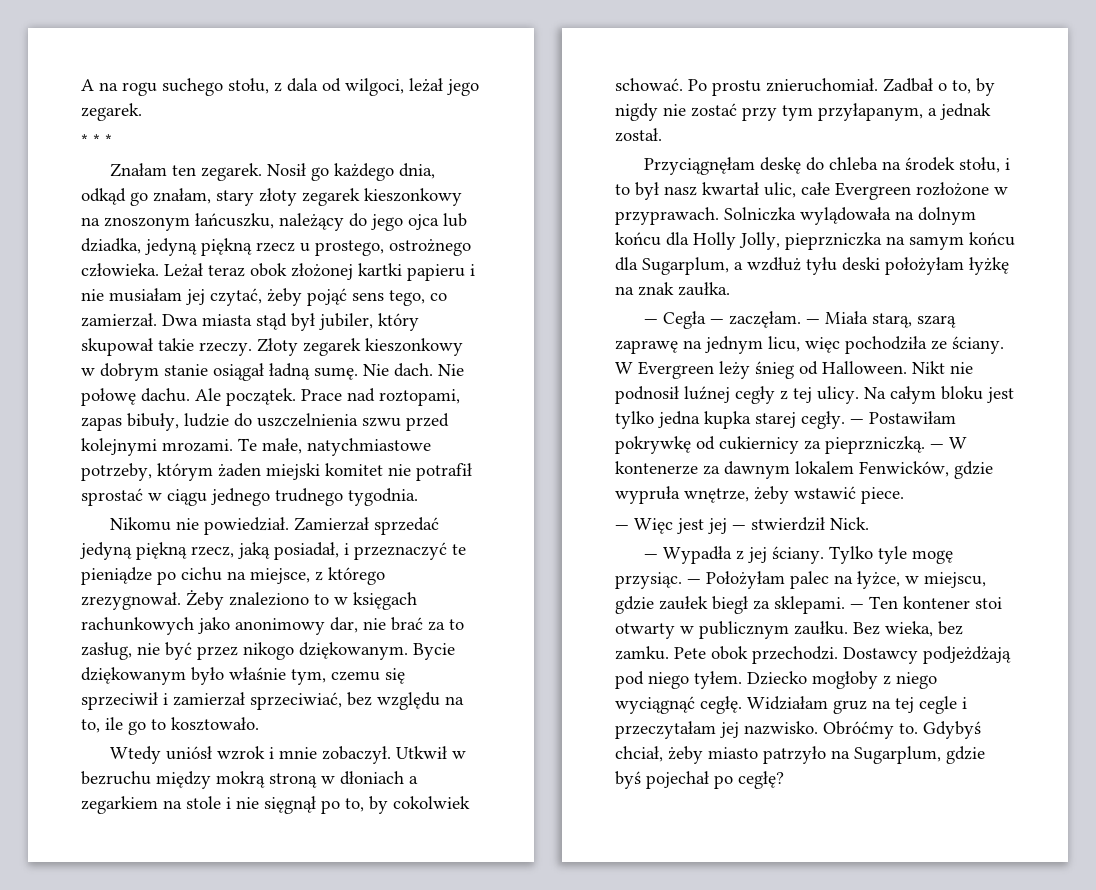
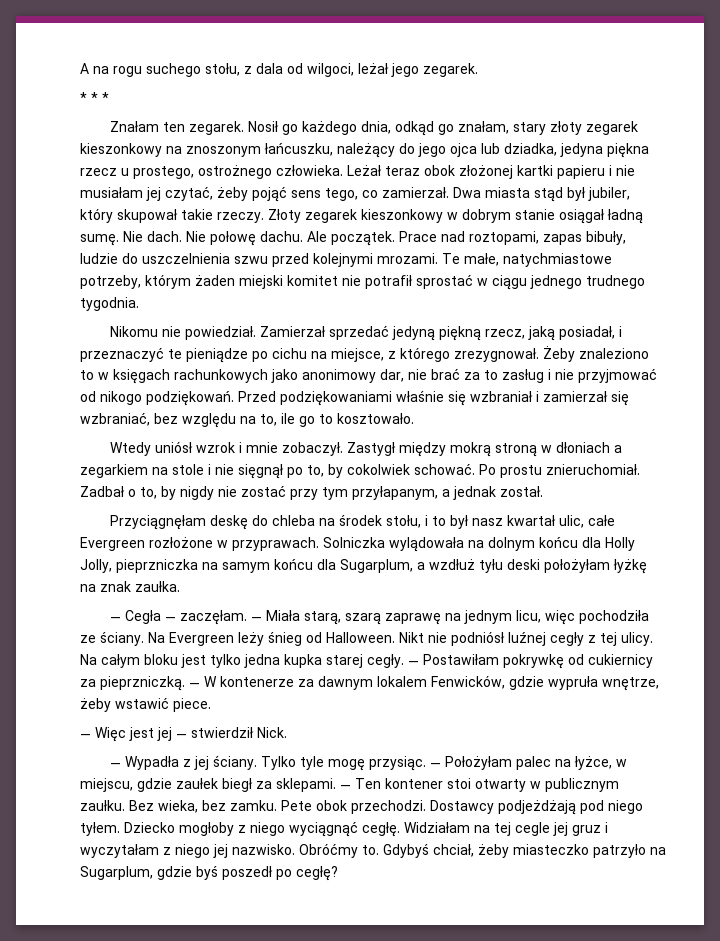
- Nosił go każdego dnia, odkąd go znałam, stary złoty zegarek kieszonkowy na znoszonym łańcuszku, należący do jego ojca lub dziadka, jedyną piękną rzecz u prostego, ostrożnego człowieka.
+ Nosił go każdego dnia, odkąd go znałam, stary złoty zegarek kieszonkowy na znoszonym łańcuszku, należący do jego ojca lub dziadka, jedyna piękna rzecz u prostego, ostrożnego człowieka.
- Żeby znaleziono to w księgach rachunkowych jako anonimowy dar, nie brać za to zasług, nie być przez nikogo dziękowanym. Bycie dziękowanym było właśnie tym, czemu się sprzeciwił i zamierzał sprzeciwiać, bez względu na to, ile go to kosztowało.
+ Żeby znaleziono to w księgach rachunkowych jako anonimowy dar, nie brać za to zasług i nie przyjmować od nikogo podziękowań. Przed podziękowaniami właśnie się wzbraniał i zamierzał się wzbraniać, bez względu na to, ile go to kosztowało.
- Utkwił w bezruchu między mokrą stroną w dłoniach a zegarkiem na stole i nie sięgnął po to, by cokolwiek schować.
+ Zastygł między mokrą stroną w dłoniach a zegarkiem na stole i nie sięgnął po to, by cokolwiek schować.
- W Evergreen leży śnieg od Halloween.
+ Na Evergreen leży śnieg od Halloween.
- Nikt nie podnosił luźnej cegły z tej ulicy.
+ Nikt nie podniósł luźnej cegły z tej ulicy.
- Widziałam gruz na tej cegle i przeczytałam jej nazwisko.
+ Widziałam na tej cegle jej gruz i wyczytałam z niego jej nazwisko.
- Gdybyś chciał, żeby miasto patrzyło na Sugarplum, gdzie byś pojechał po cegłę?
+ Gdybyś chciał, żeby miasteczko patrzyło na Sugarplum, gdzie byś poszedł po cegłę?

